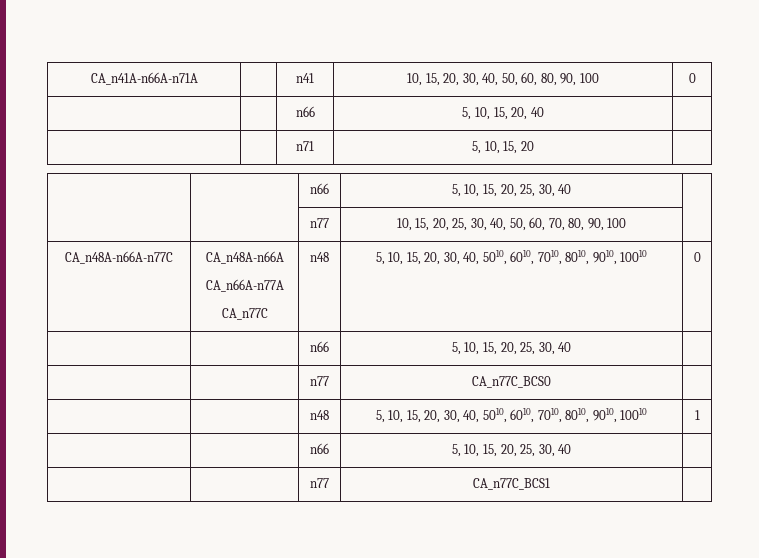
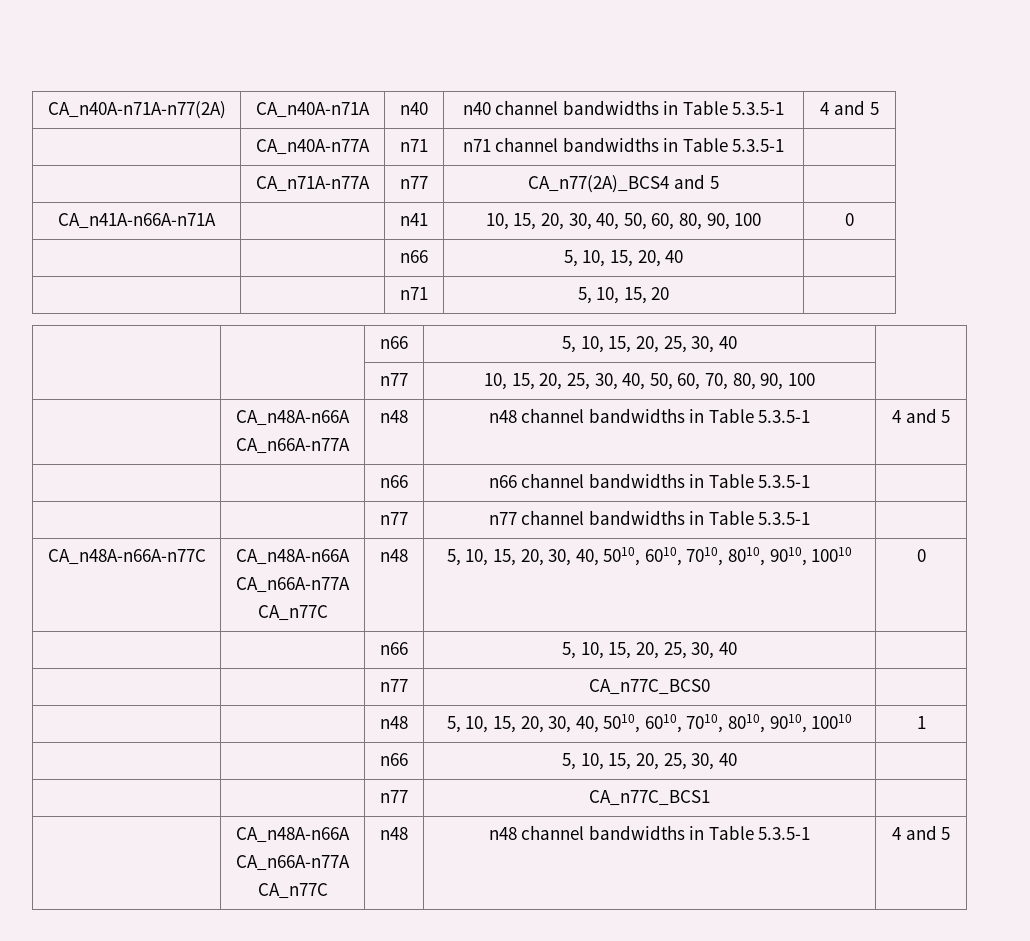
+ CA_n40A-n71A-n77(2A) | CA_n40A-n71A | n40 | n40 channel bandwidths in Table 5.3.5-1 | 4 and 5
+ | CA_n40A-n77A | n71 | n71 channel bandwidths in Table 5.3.5-1 |
+ | CA_n71A-n77A | n77 | CA_n77(2A)_BCS4 and 5 |
  | | n77 | 10, 15, 20, 25, 30, 40, 50, 60, 70, 80, 90, 100 |
+ | CA_n48A-n66A
+ CA_n66A-n77A | n48 | n48 channel bandwidths in Table 5.3.5-1 | 4 and 5
+ | | n66 | n66 channel bandwidths in Table 5.3.5-1 |
+ | | n77 | n77 channel bandwidths in Table 5.3.5-1 |
  | | n77 | CA_n77C_BCS1 |
+ | CA_n48A-n66A
+ CA_n66A-n77A
+ CA_n77C | n48 | n48 channel bandwidths in Table 5.3.5-1 | 4 and 5

